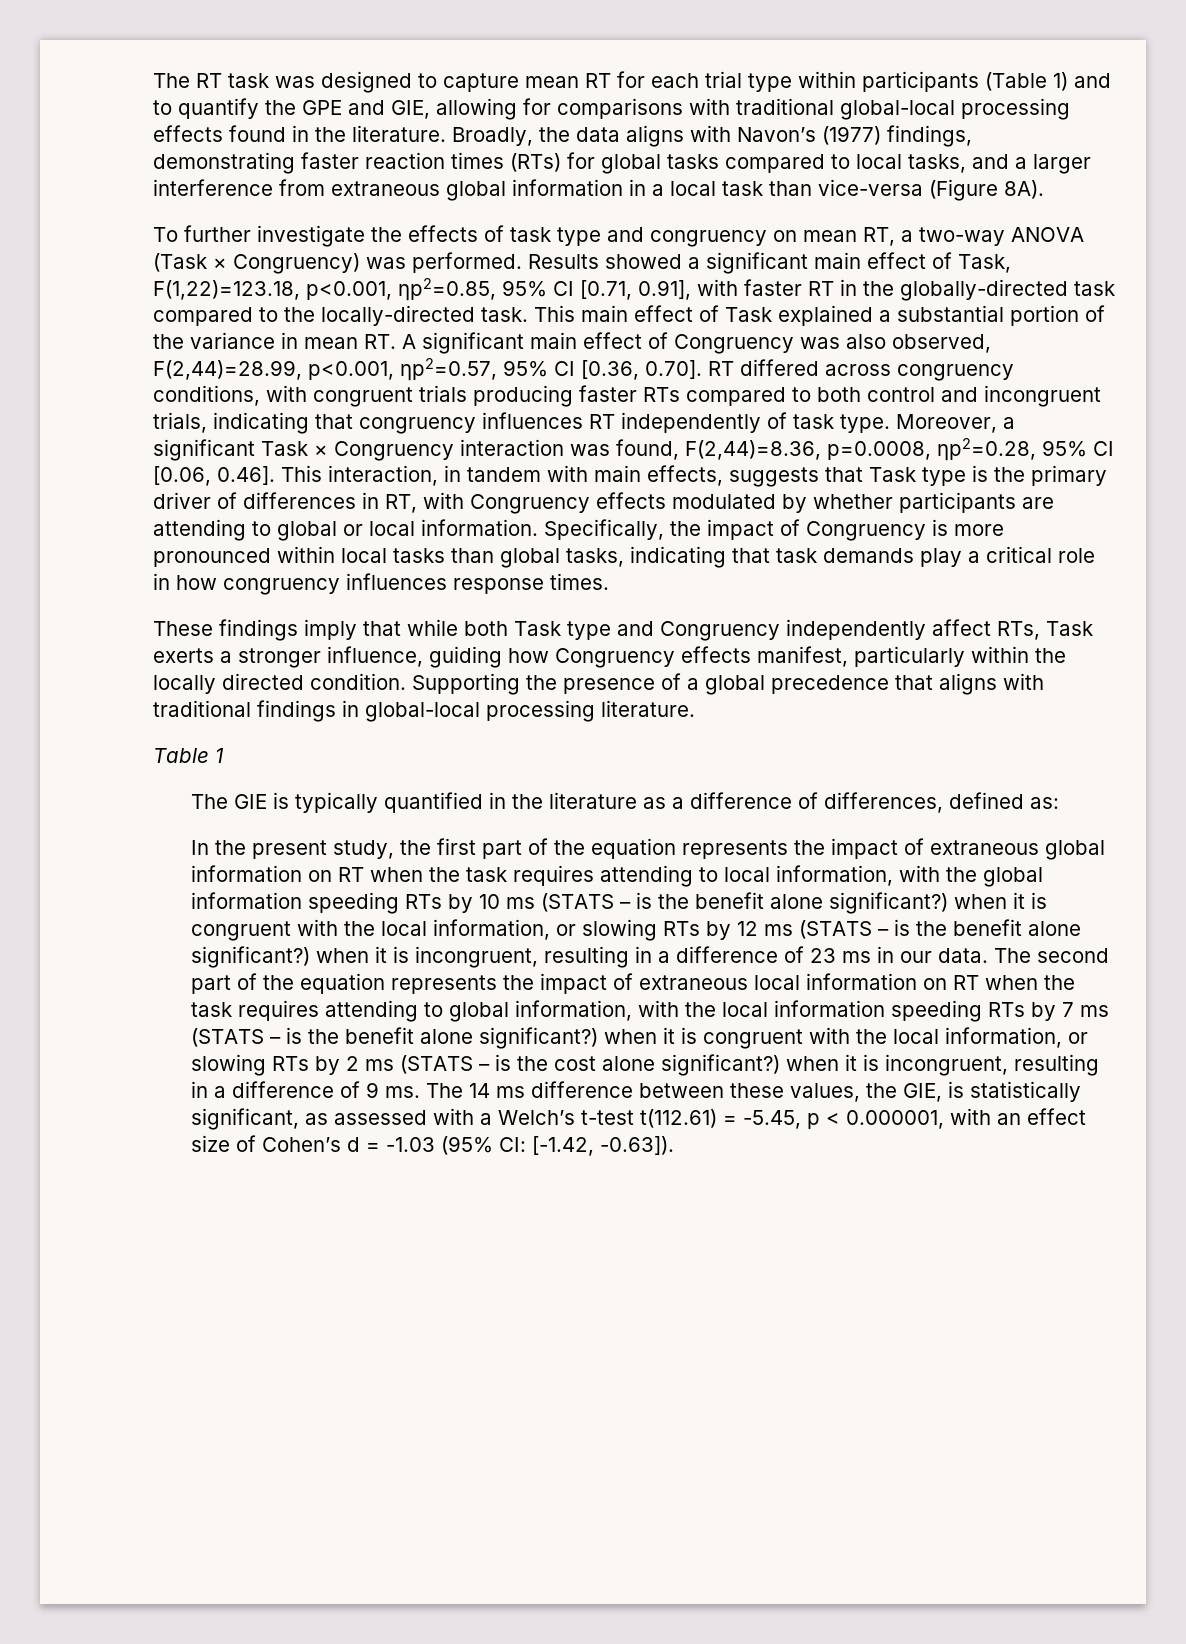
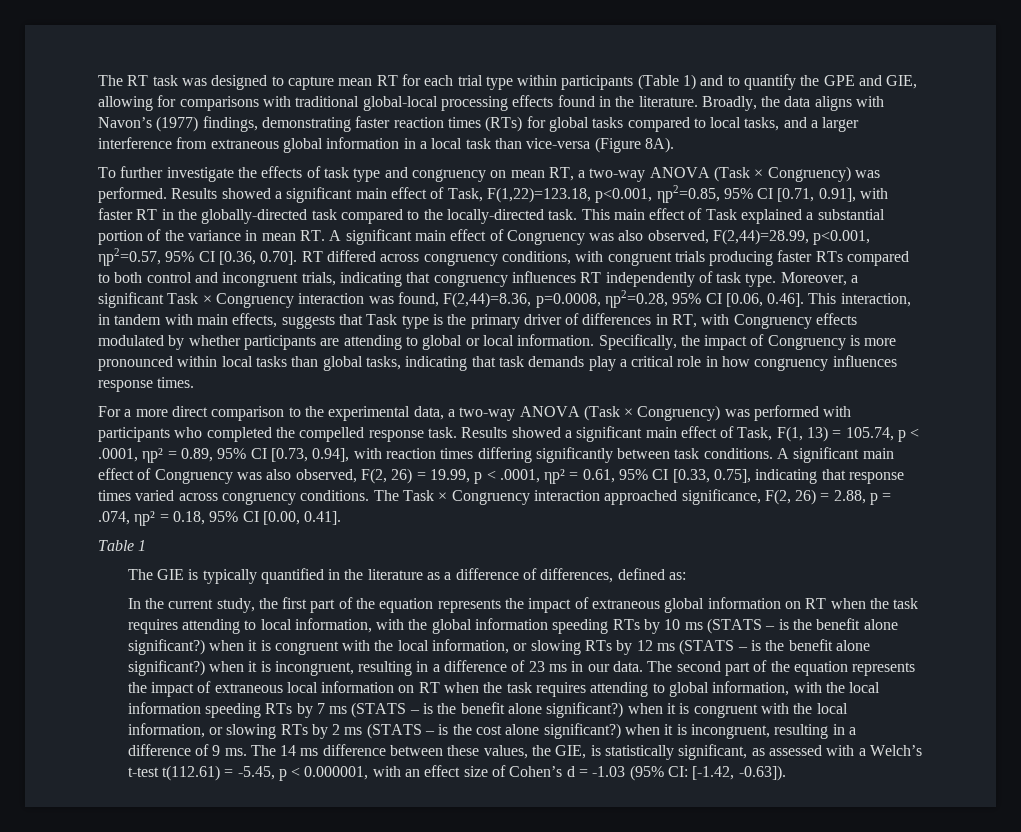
- These findings imply that while both Task type and Congruency independently affect RTs, Task exerts a stronger influence, guiding how Congruency effects manifest, particularly within the locally directed condition. Supporting the presence of a global precedence that aligns with traditional findings in global-local processing literature.
+ For a more direct comparison to the experimental data, a two-way ANOVA (Task × Congruency) was performed with participants who completed the compelled response task. Results showed a significant main effect of Task, F(1, 13) = 105.74, p < .0001, ηp² = 0.89, 95% CI [0.73, 0.94], with reaction times differing significantly between task conditions. A significant main effect of Congruency was also observed, F(2, 26) = 19.99, p < .0001, ηp² = 0.61, 95% CI [0.33, 0.75], indicating that response times varied across congruency conditions. The Task × Congruency interaction approached significance, F(2, 26) = 2.88, p = .074, ηp² = 0.18, 95% CI [0.00, 0.41].
- In the present study, the first part of the equation represents the impact of extraneous global information on RT when the task requires attending to local information, with the global information speeding RTs by 10 ms (STATS – is the benefit alone significant?) when it is congruent with the local information, or slowing RTs by 12 ms (STATS – is the benefit alone significant?) when it is incongruent, resulting in a difference of 23 ms in our data.
+ In the current study, the first part of the equation represents the impact of extraneous global information on RT when the task requires attending to local information, with the global information speeding RTs by 10 ms (STATS – is the benefit alone significant?) when it is congruent with the local information, or slowing RTs by 12 ms (STATS – is the benefit alone significant?) when it is incongruent, resulting in a difference of 23 ms in our data.

